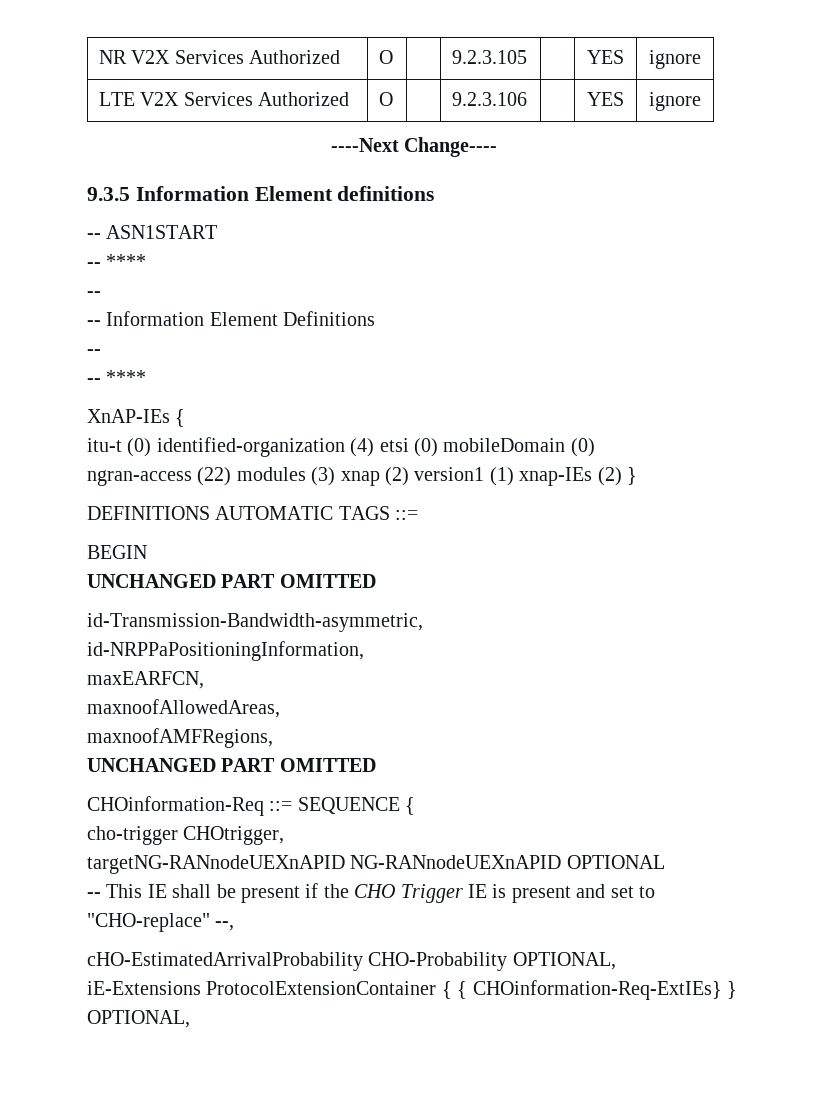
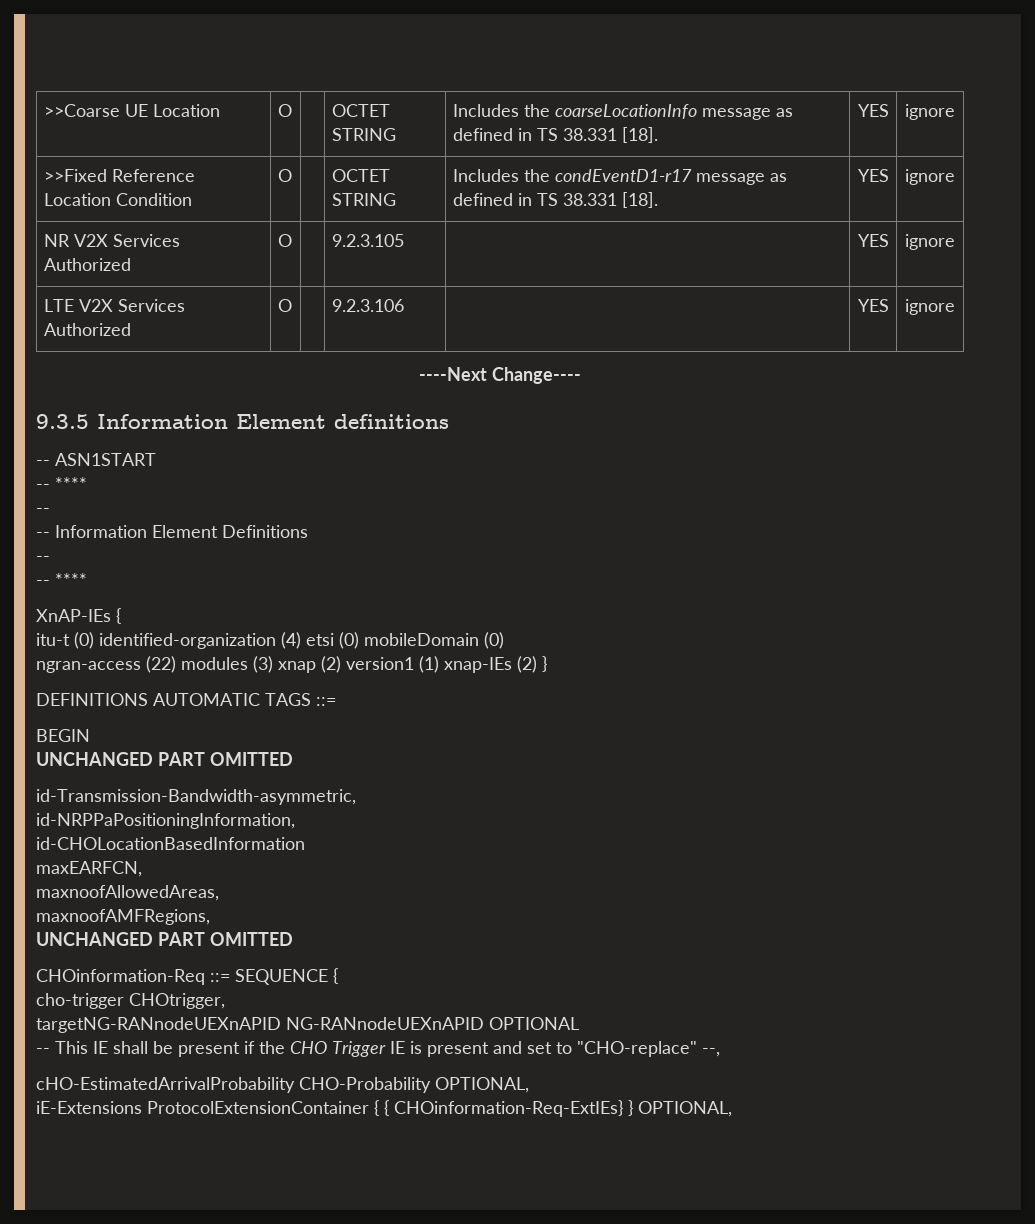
+ >>Coarse UE Location | O | | OCTET STRING | Includes the coarseLocationInfo message as defined in TS 38.331 [18]. | YES | ignore
+ >>Fixed Reference Location Condition | O | | OCTET STRING | Includes the condEventD1-r17 message as defined in TS 38.331 [18]. | YES | ignore
+ id-CHOLocationBasedInformation

